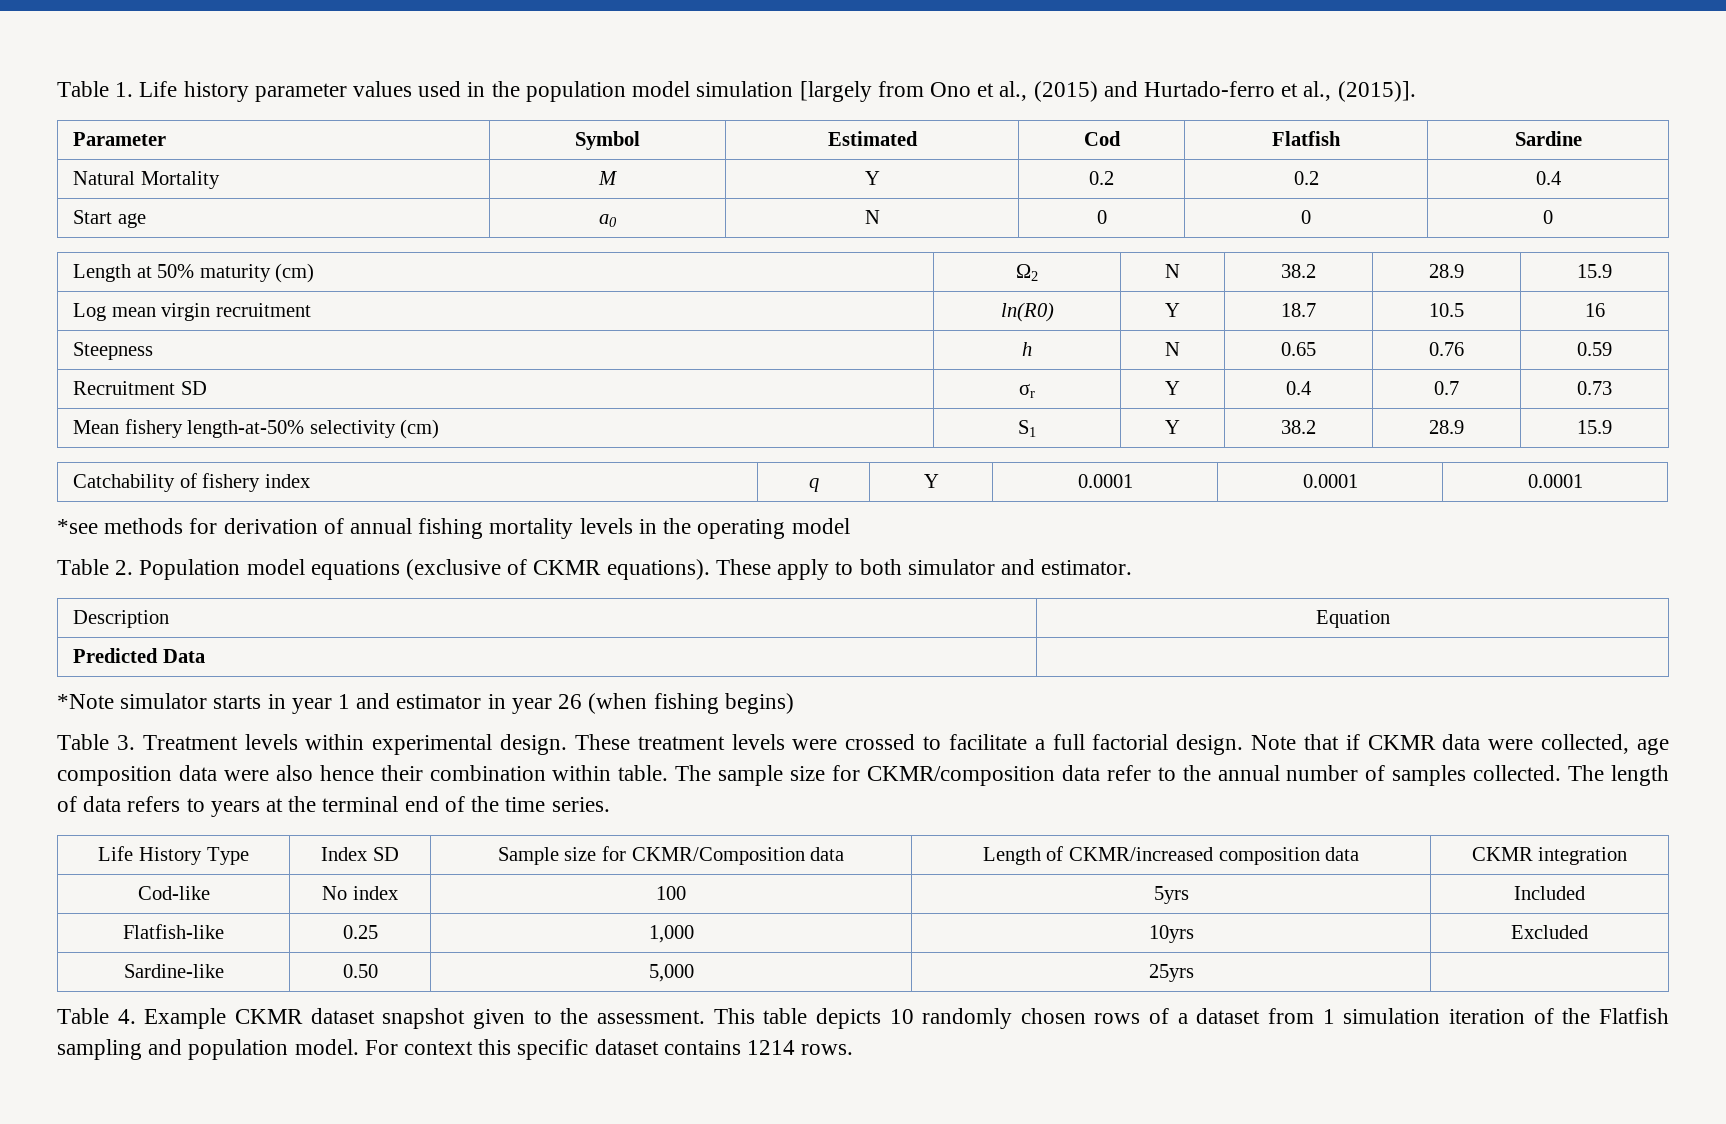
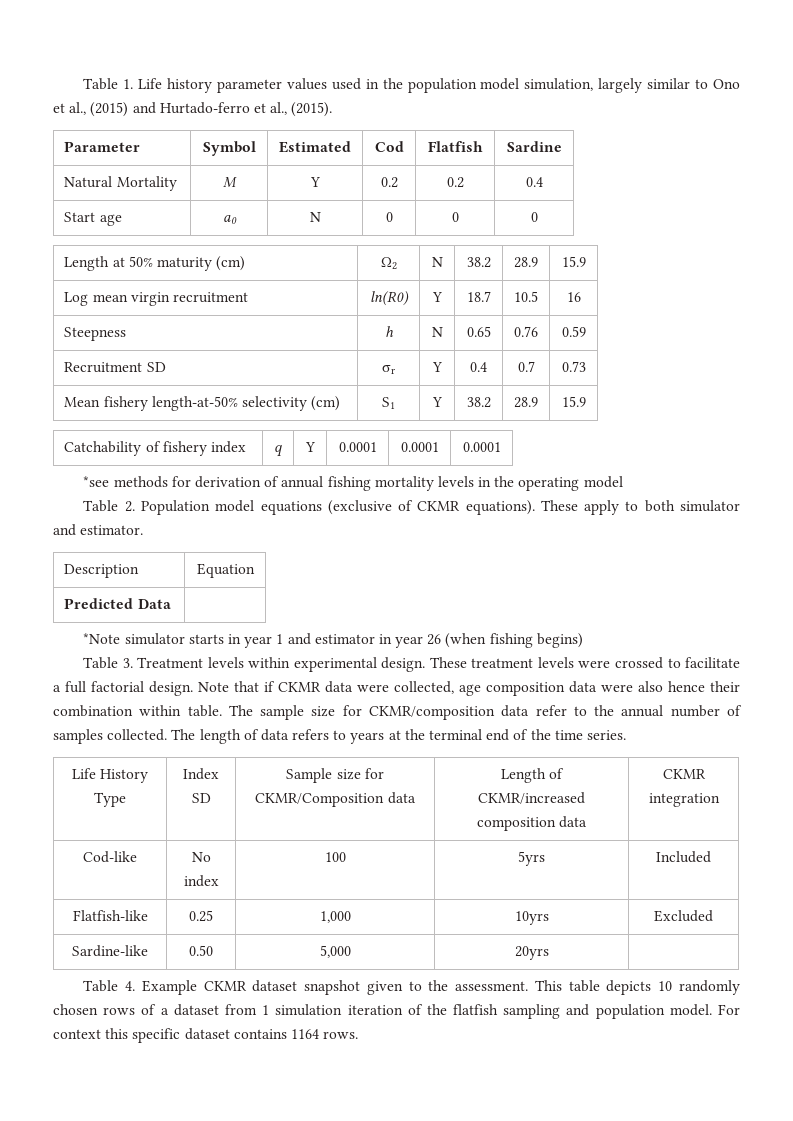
- Table 1. Life history parameter values used in the population model simulation [largely from Ono et al., (2015) and Hurtado-ferro et al., (2015)].
+ Table 1. Life history parameter values used in the population model simulation, largely similar to Ono et al., (2015) and Hurtado-ferro et al., (2015).
- Sardine-like | 0.50 | 5,000 | 25yrs |
+ Sardine-like | 0.50 | 5,000 | 20yrs |
- This table depicts 10 randomly chosen rows of a dataset from 1 simulation iteration of the Flatfish sampling and population model.
+ This table depicts 10 randomly chosen rows of a dataset from 1 simulation iteration of the flatfish sampling and population model.
- For context this specific dataset contains 1214 rows.
+ For context this specific dataset contains 1164 rows.

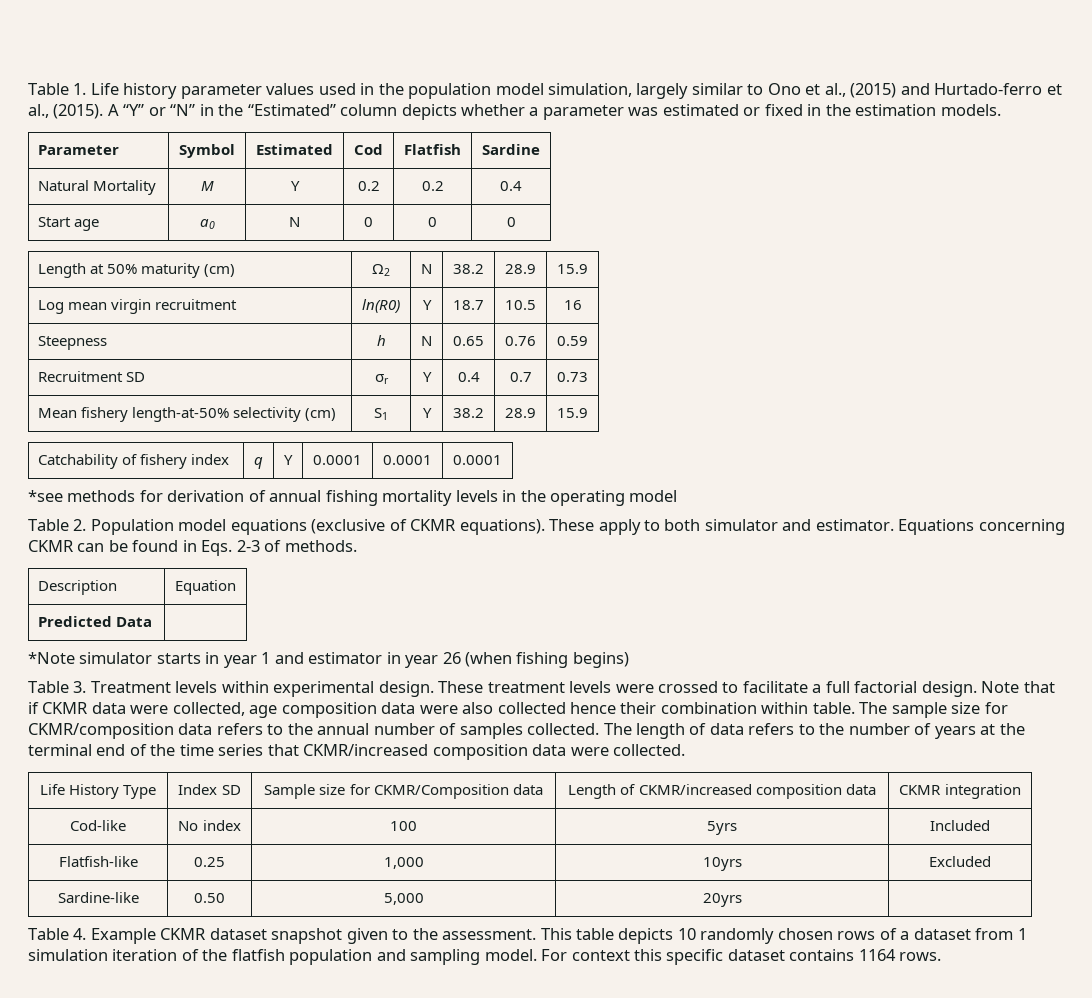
+ A “Y” or “N” in the “Estimated” column depicts whether a parameter was estimated or fixed in the estimation models.
+ Equations concerning CKMR can be found in Eqs. 2-3 of methods.
- Note that if CKMR data were collected, age composition data were also hence their combination within table.
+ Note that if CKMR data were collected, age composition data were also collected hence their combination within table.
- The sample size for CKMR/composition data refer to the annual number of samples collected.
+ The sample size for CKMR/composition data refers to the annual number of samples collected.
- The length of data refers to years at the terminal end of the time series.
+ The length of data refers to the number of years at the terminal end of the time series that CKMR/increased composition data were collected.
- This table depicts 10 randomly chosen rows of a dataset from 1 simulation iteration of the flatfish sampling and population model.
+ This table depicts 10 randomly chosen rows of a dataset from 1 simulation iteration of the flatfish population and sampling model.

